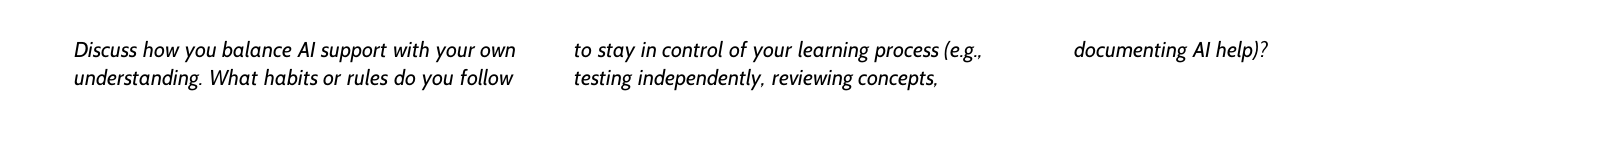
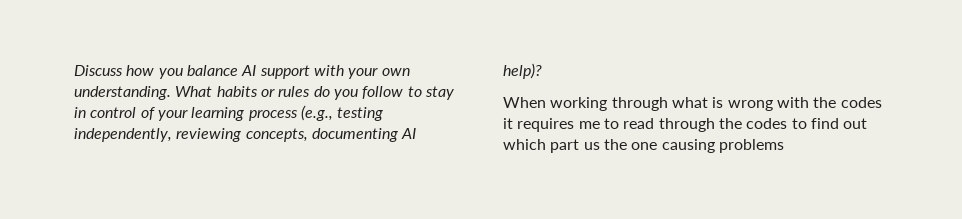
+ When working through what is wrong with the codes it requires me to read through the codes to find out which part us the one causing problems

